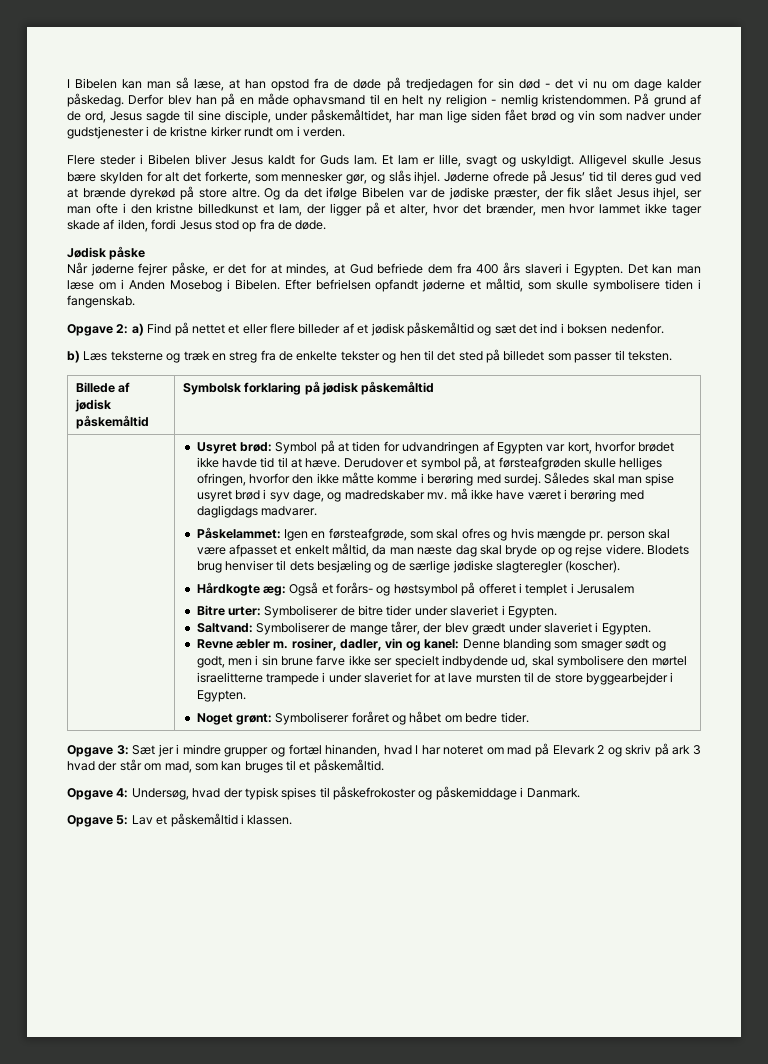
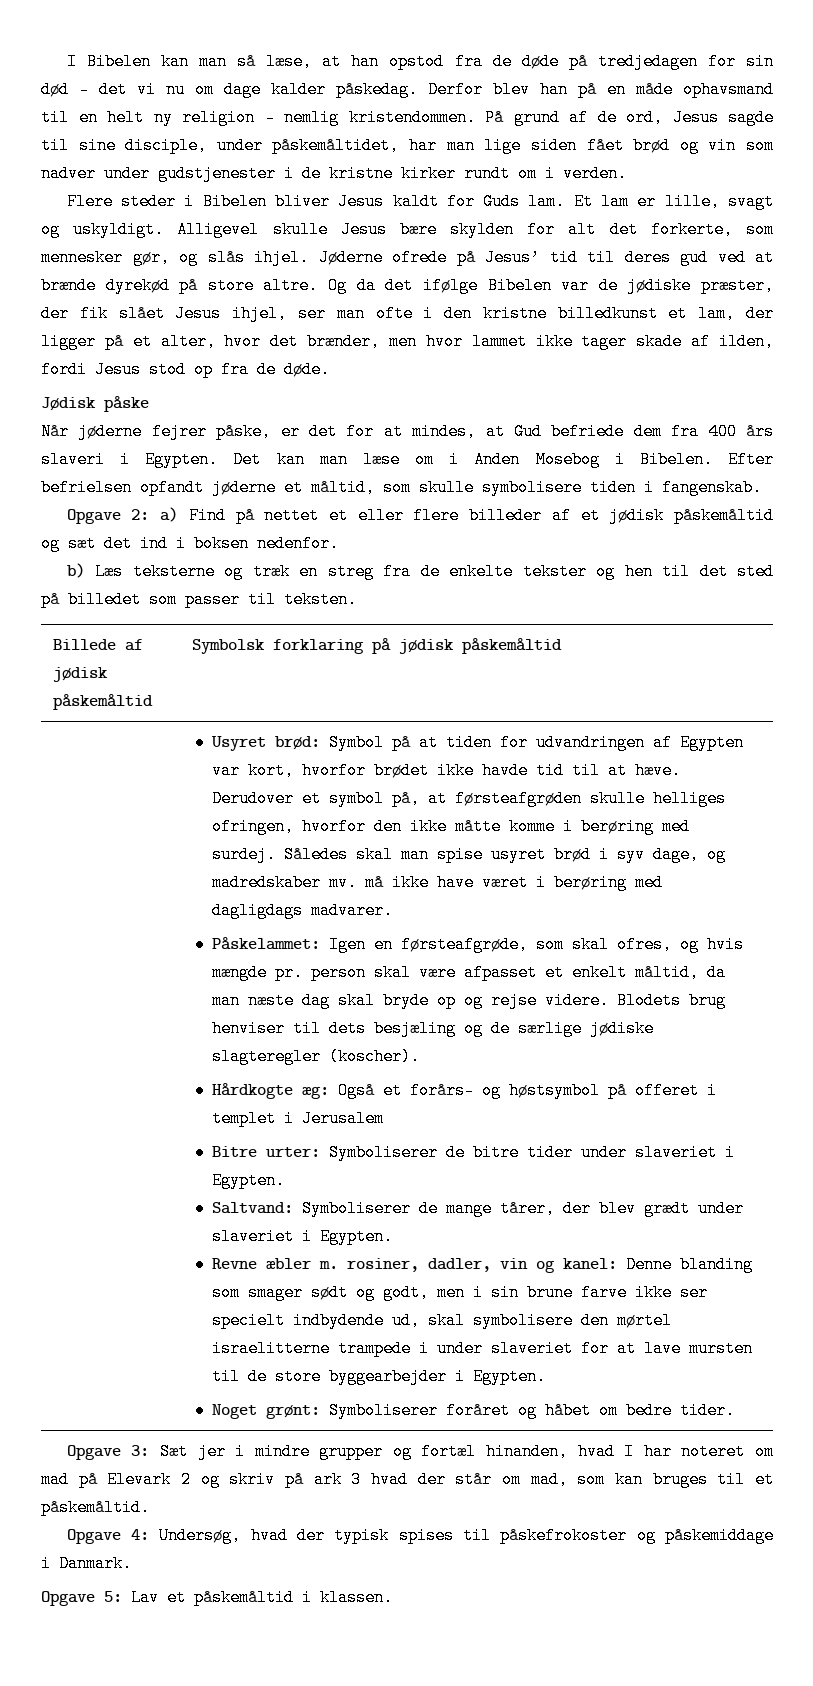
- Påskelammet: Igen en førsteafgrøde, som skal ofres og hvis mængde pr. person skal være afpasset et enkelt måltid, da man næste dag skal bryde op og rejse videre.
+ Påskelammet: Igen en førsteafgrøde, som skal ofres, og hvis mængde pr. person skal være afpasset et enkelt måltid, da man næste dag skal bryde op og rejse videre.

